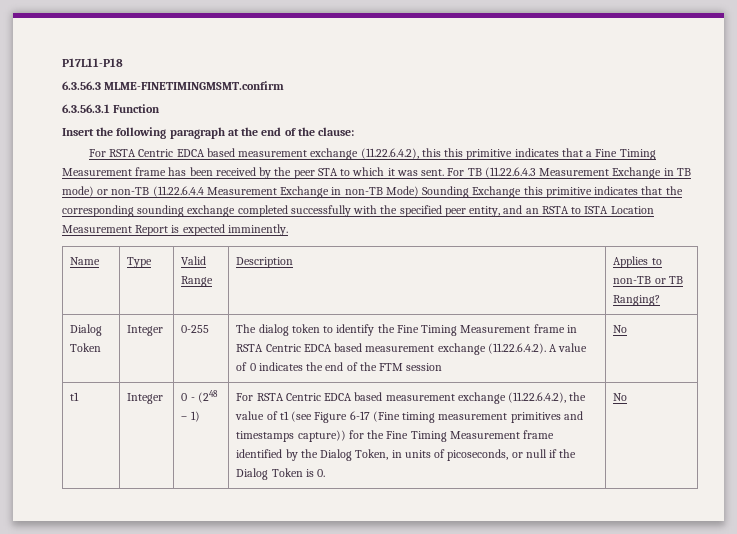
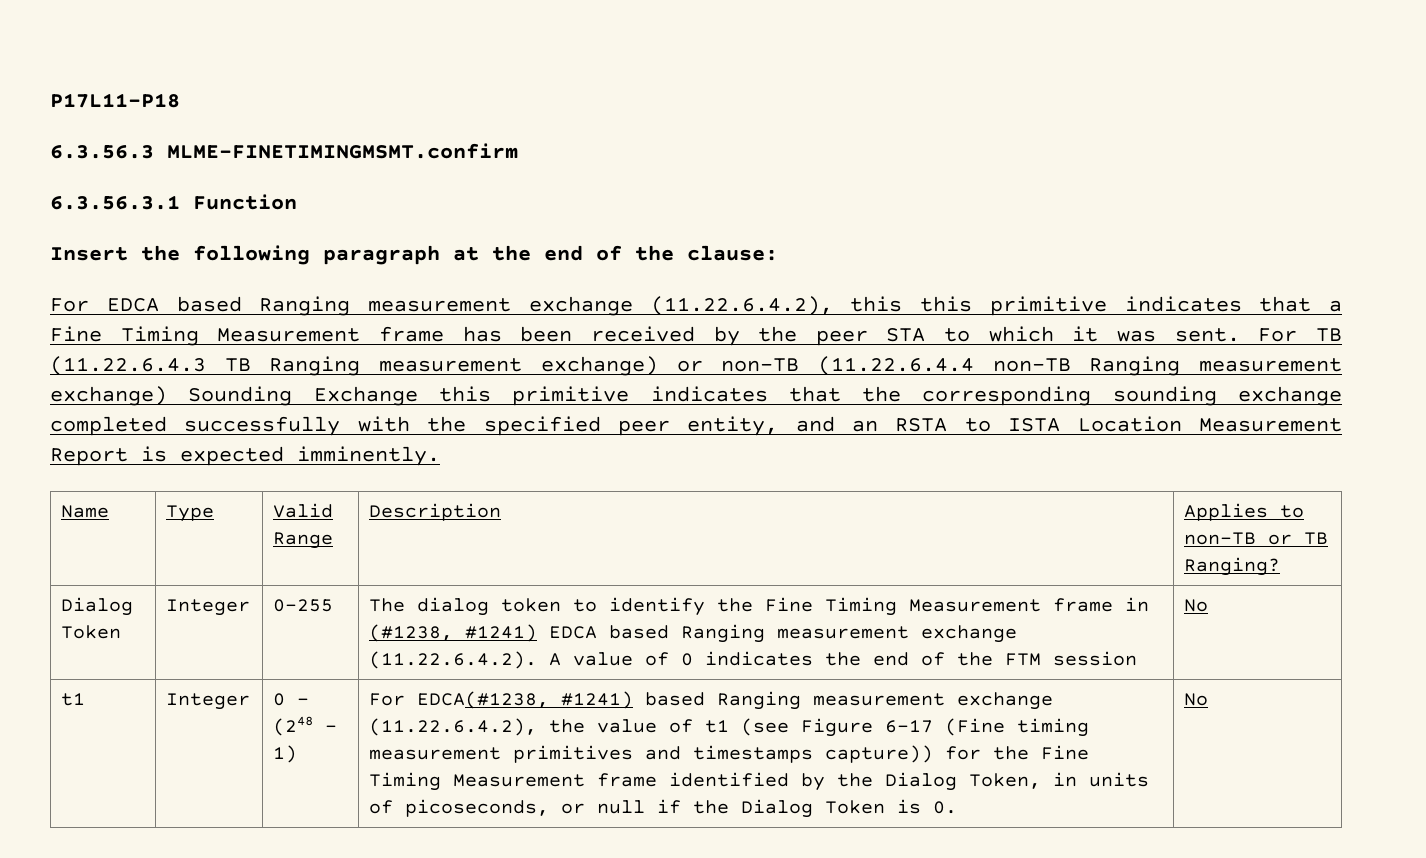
- For RSTA Centric EDCA based measurement exchange (11.22.6.4.2), this this primitive indicates that a Fine Timing Measurement frame has been received by the peer STA to which it was sent.
+ For EDCA based Ranging measurement exchange (11.22.6.4.2), this this primitive indicates that a Fine Timing Measurement frame has been received by the peer STA to which it was sent.
- For TB (11.22.6.4.3 Measurement Exchange in TB mode) or non-TB (11.22.6.4.4 Measurement Exchange in non-TB Mode) Sounding Exchange this primitive indicates that the corresponding sounding exchange completed successfully with the specified peer entity, and an RSTA to ISTA Location Measurement Report is expected imminently.
+ For TB (11.22.6.4.3 TB Ranging measurement exchange) or non-TB (11.22.6.4.4 non-TB Ranging measurement exchange) Sounding Exchange this primitive indicates that the corresponding sounding exchange completed successfully with the specified peer entity, and an RSTA to ISTA Location Measurement Report is expected imminently.
- Dialog Token | Integer | 0-255 | The dialog token to identify the Fine Timing Measurement frame in RSTA Centric EDCA based measurement exchange (11.22.6.4.2). A value of 0 indicates the end of the FTM session | No
+ Dialog Token | Integer | 0-255 | The dialog token to identify the Fine Timing Measurement frame in (#1238, #1241) EDCA based Ranging measurement exchange (11.22.6.4.2). A value of 0 indicates the end of the FTM session | No
- For RSTA Centric EDCA based measurement exchange (11.22.6.4.2), the value of t1 (see Figure 6-17 (Fine timing measurement primitives and timestamps capture)) for the Fine Timing Measurement frame identified by the Dialog Token, in units of picoseconds, or null if the Dialog Token is 0.
+ For EDCA(#1238, #1241) based Ranging measurement exchange (11.22.6.4.2), the value of t1 (see Figure 6-17 (Fine timing measurement primitives and timestamps capture)) for the Fine Timing Measurement frame identified by the Dialog Token, in units of picoseconds, or null if the Dialog Token is 0.

